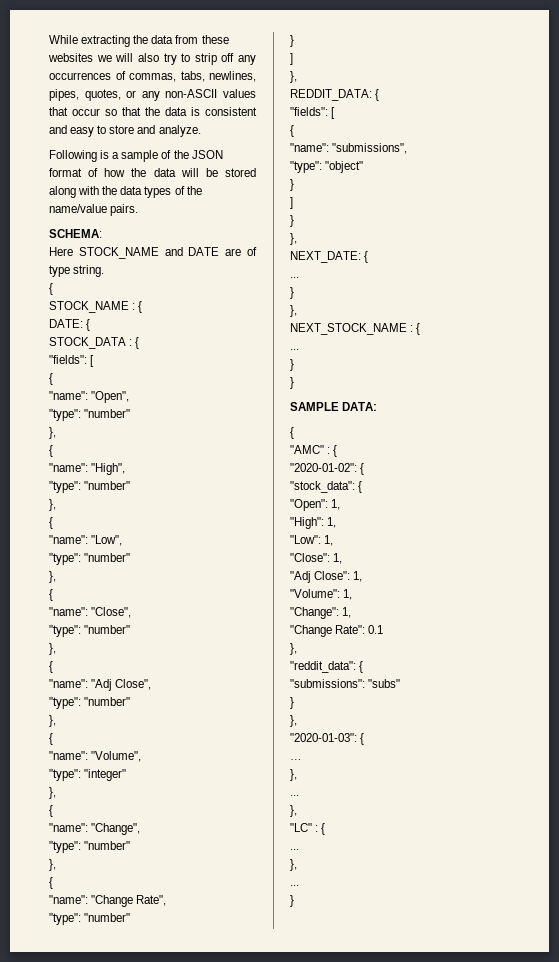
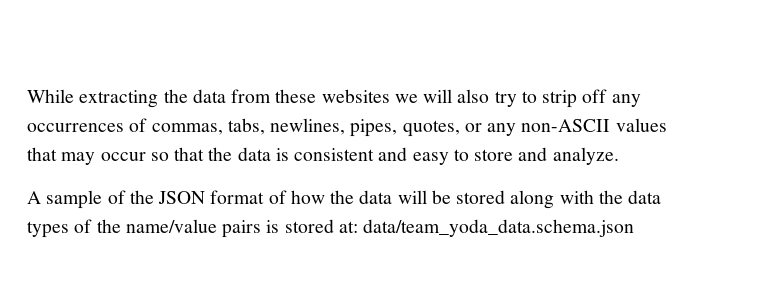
- While extracting the data from these websites we will also try to strip off any occurrences of commas, tabs, newlines, pipes, quotes, or any non-ASCII values that occur so that the data is consistent and easy to store and analyze.
+ While extracting the data from these websites we will also try to strip off any occurrences of commas, tabs, newlines, pipes, quotes, or any non-ASCII values that may occur so that the data is consistent and easy to store and analyze.
- Following is a sample of the JSON format of how the data will be stored along with the data types of the name/value pairs.
- SCHEMA:
- Here STOCK_NAME and DATE are of type string.
- {
- STOCK_NAME : {
- DATE: {
- STOCK_DATA : {
- "fields": [
- {
- "name": "Open",
- "type": "number"
- },
- {
- "name": "High",
- "type": "number"
- },
- {
- "name": "Low",
- "type": "number"
- },
- {
- "name": "Close",
- "type": "number"
- },
- {
- "name": "Adj Close",
- "type": "number"
- },
- {
- "name": "Volume",
- "type": "integer"
- },
- {
- "name": "Change",
- "type": "number"
- },
- {
- "name": "Change Rate",
- "type": "number"
- }
- ]
- },
- REDDIT_DATA: {
- "fields": [
- {
- "name": "submissions",
- "type": "object"
- }
- ]
- }
- },
- NEXT_DATE: {
- ...
- }
- },
- NEXT_STOCK_NAME : {
- ...
- }
- }
- SAMPLE DATA:
- {
- "AMC" : {
- "2020-01-02": {
- "stock_data": {
- "Open": 1,
- "High": 1,
- "Low": 1,
- "Close": 1,
- "Adj Close": 1,
- "Volume": 1,
- "Change": 1,
- "Change Rate": 0.1
- },
- "reddit_data": {
- "submissions": "subs"
- }
- },
- "2020-01-03": {
- …
- },
- ...
- },
- "LC" : {
- ...
- },
- ...
- }
+ A sample of the JSON format of how the data will be stored along with the data types of the name/value pairs is stored at: data/team_yoda_data.schema.json

